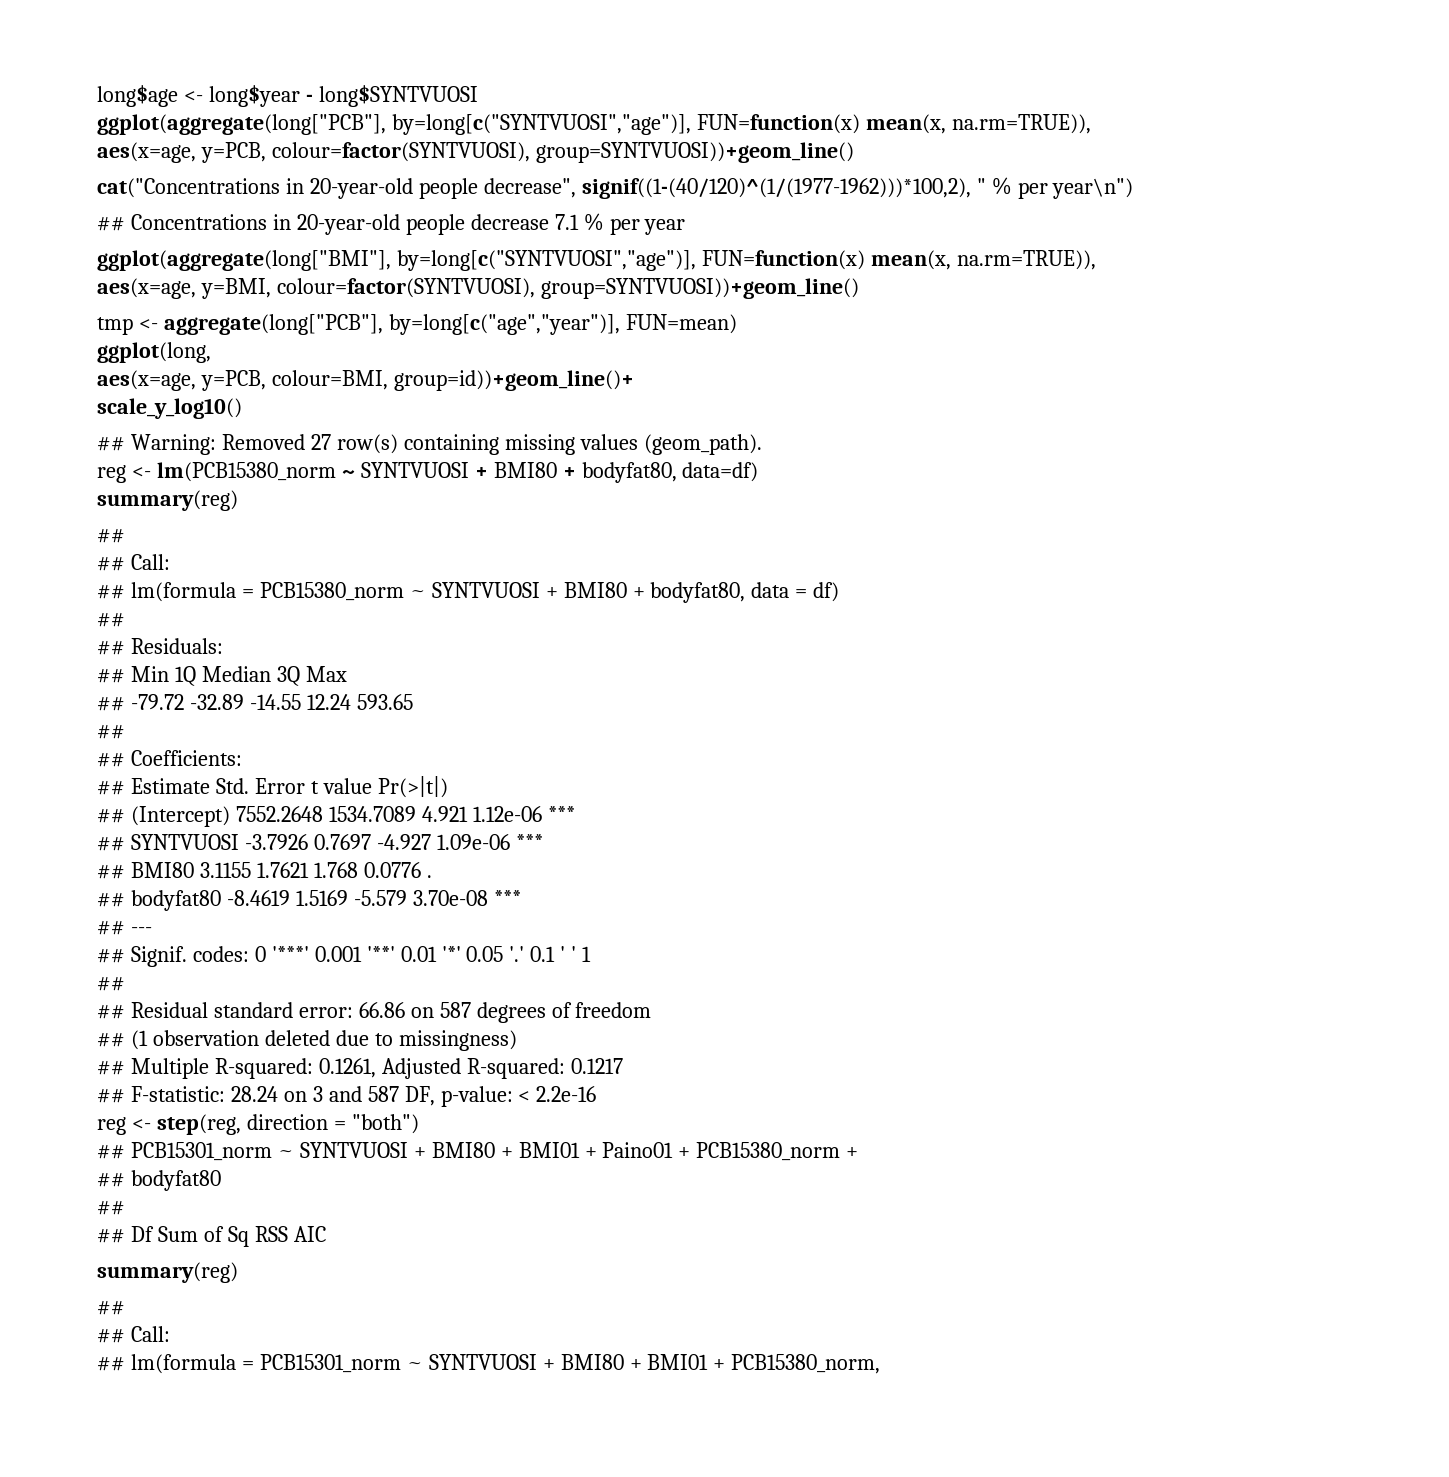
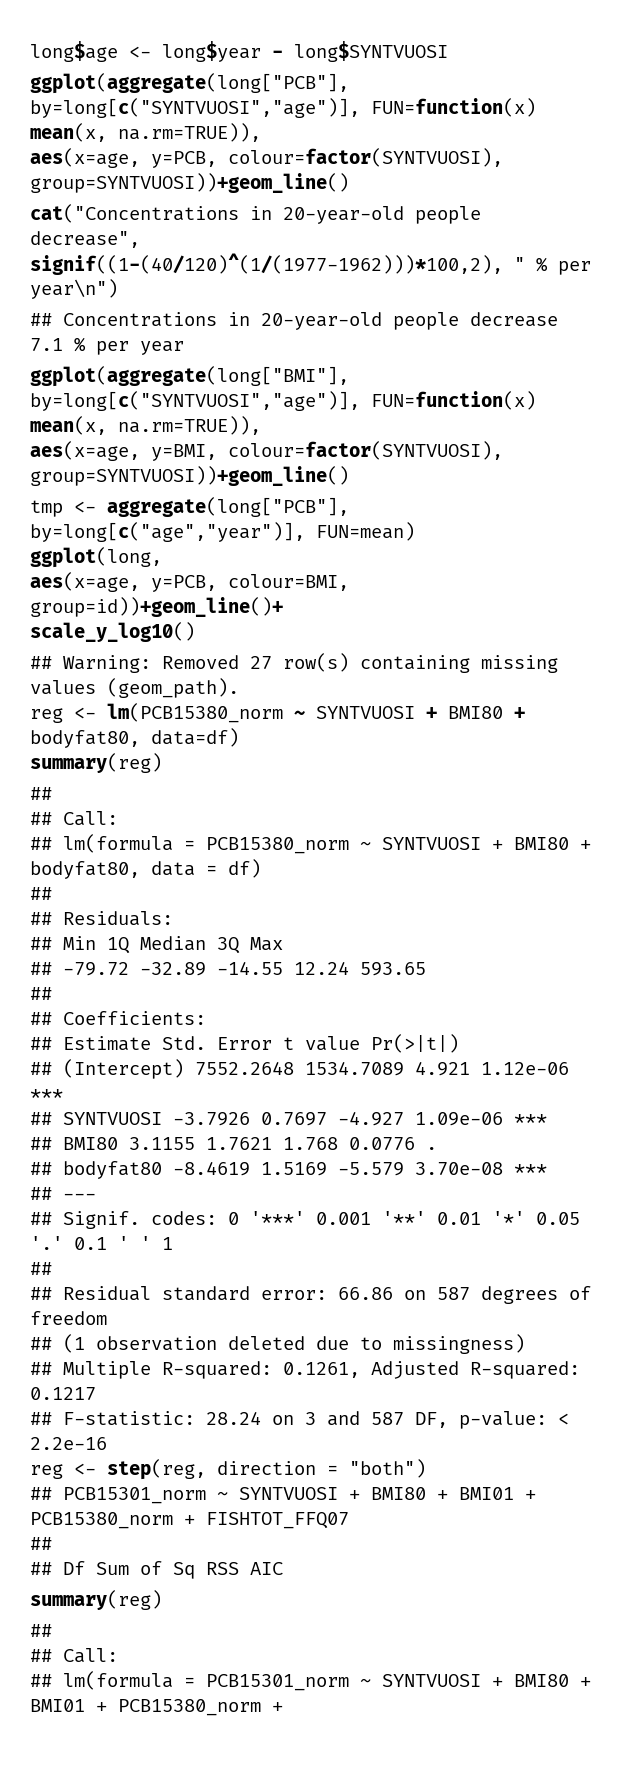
- ## PCB15301_norm ~ SYNTVUOSI + BMI80 + BMI01 + Paino01 + PCB15380_norm +
- ## bodyfat80
+ ## PCB15301_norm ~ SYNTVUOSI + BMI80 + BMI01 + PCB15380_norm + FISHTOT_FFQ07
- ## lm(formula = PCB15301_norm ~ SYNTVUOSI + BMI80 + BMI01 + PCB15380_norm,
+ ## lm(formula = PCB15301_norm ~ SYNTVUOSI + BMI80 + BMI01 + PCB15380_norm +

